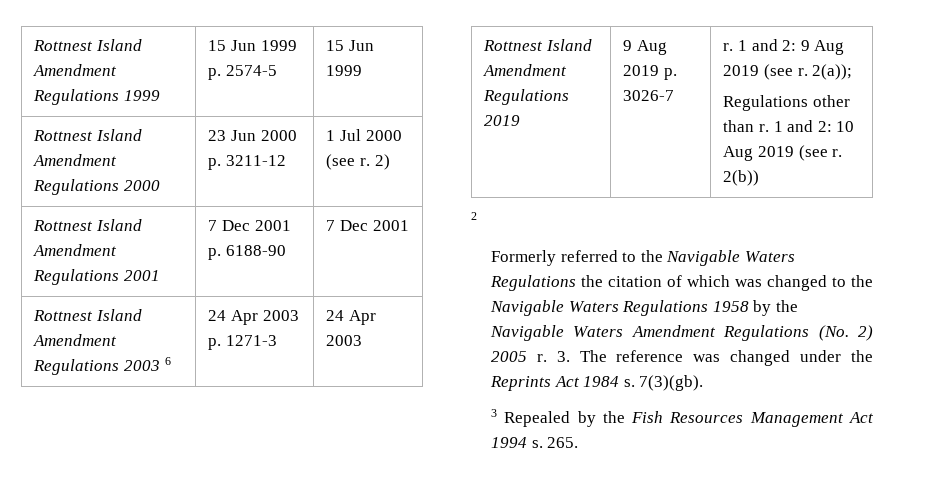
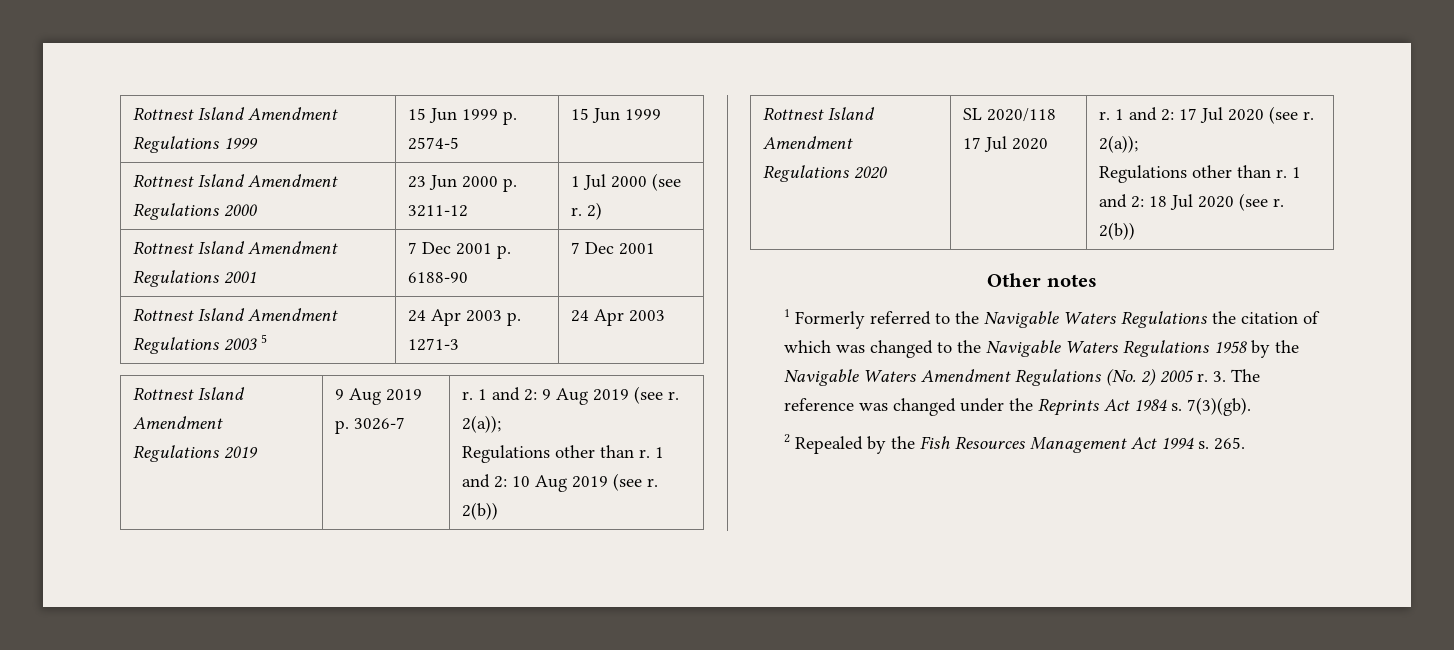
- Rottnest Island Amendment Regulations 2003 6 | 24 Apr 2003 p. 1271-3 | 24 Apr 2003
+ Rottnest Island Amendment Regulations 2003 5 | 24 Apr 2003 p. 1271-3 | 24 Apr 2003
- 2
- Formerly referred to the Navigable Waters Regulations the citation of which was changed to the Navigable Waters Regulations 1958 by the Navigable Waters Amendment Regulations (No. 2) 2005 r.
+ Rottnest Island Amendment Regulations 2020 | SL 2020/118 17 Jul 2020 | r. 1 and 2: 17 Jul 2020 (see r. 2(a));
+ Regulations other than r. 1 and 2: 18 Jul 2020 (see r. 2(b))
+ Other notes
+ 1 Formerly referred to the Navigable Waters Regulations the citation of which was changed to the Navigable Waters Regulations 1958 by the Navigable Waters Amendment Regulations (No. 2) 2005 r.
- 3 Repealed by the Fish Resources Management Act 1994 s.
+ 2 Repealed by the Fish Resources Management Act 1994 s.

